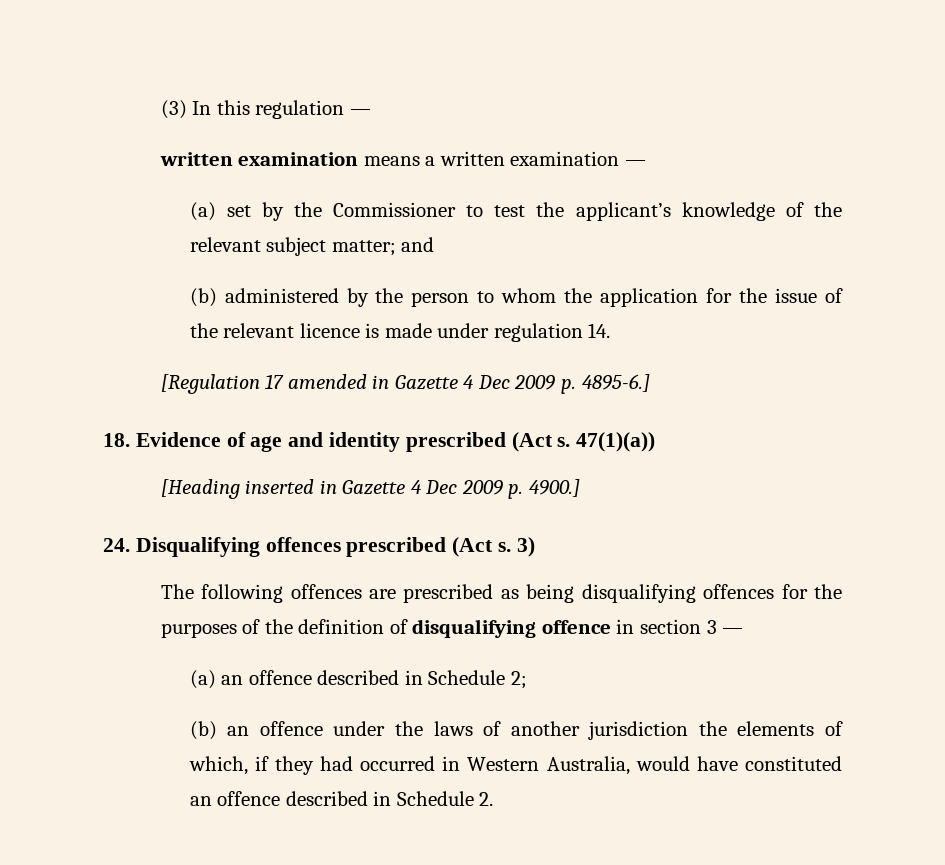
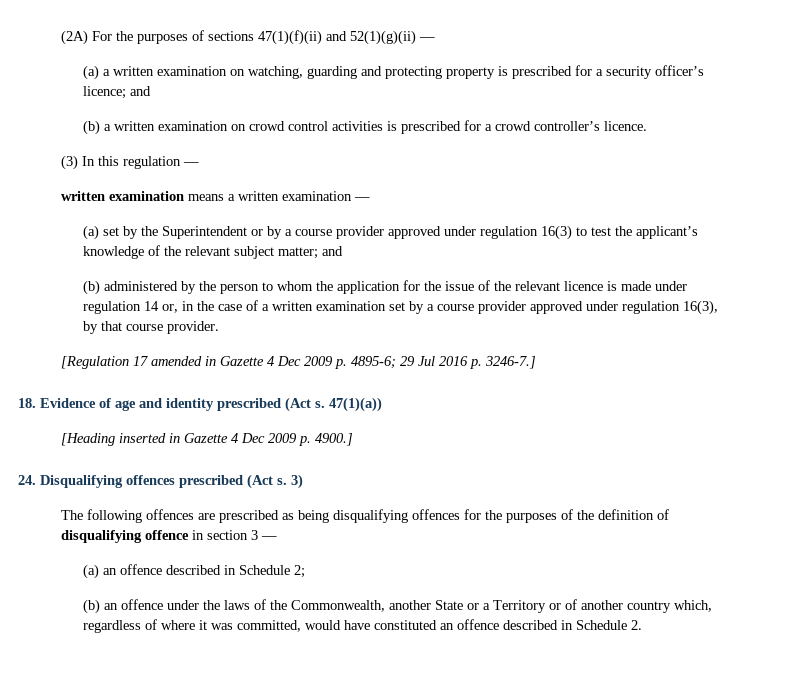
+ (2A) For the purposes of sections 47(1)(f)(ii) and 52(1)(g)(ii) —
+ (a) a written examination on watching, guarding and protecting property is prescribed for a security officer’s licence; and
+ (b) a written examination on crowd control activities is prescribed for a crowd controller’s licence.
- (a) set by the Commissioner to test the applicant’s knowledge of the relevant subject matter; and
+ (a) set by the Superintendent or by a course provider approved under regulation 16(3) to test the applicant’s knowledge of the relevant subject matter; and
- (b) administered by the person to whom the application for the issue of the relevant licence is made under regulation 14.
+ (b) administered by the person to whom the application for the issue of the relevant licence is made under regulation 14 or, in the case of a written examination set by a course provider approved under regulation 16(3), by that course provider.
- [Regulation 17 amended in Gazette 4 Dec 2009 p. 4895-6.]
+ [Regulation 17 amended in Gazette 4 Dec 2009 p. 4895-6; 29 Jul 2016 p. 3246-7.]
- (b) an offence under the laws of another jurisdiction the elements of which, if they had occurred in Western Australia, would have constituted an offence described in Schedule 2.
+ (b) an offence under the laws of the Commonwealth, another State or a Territory or of another country which, regardless of where it was committed, would have constituted an offence described in Schedule 2.

